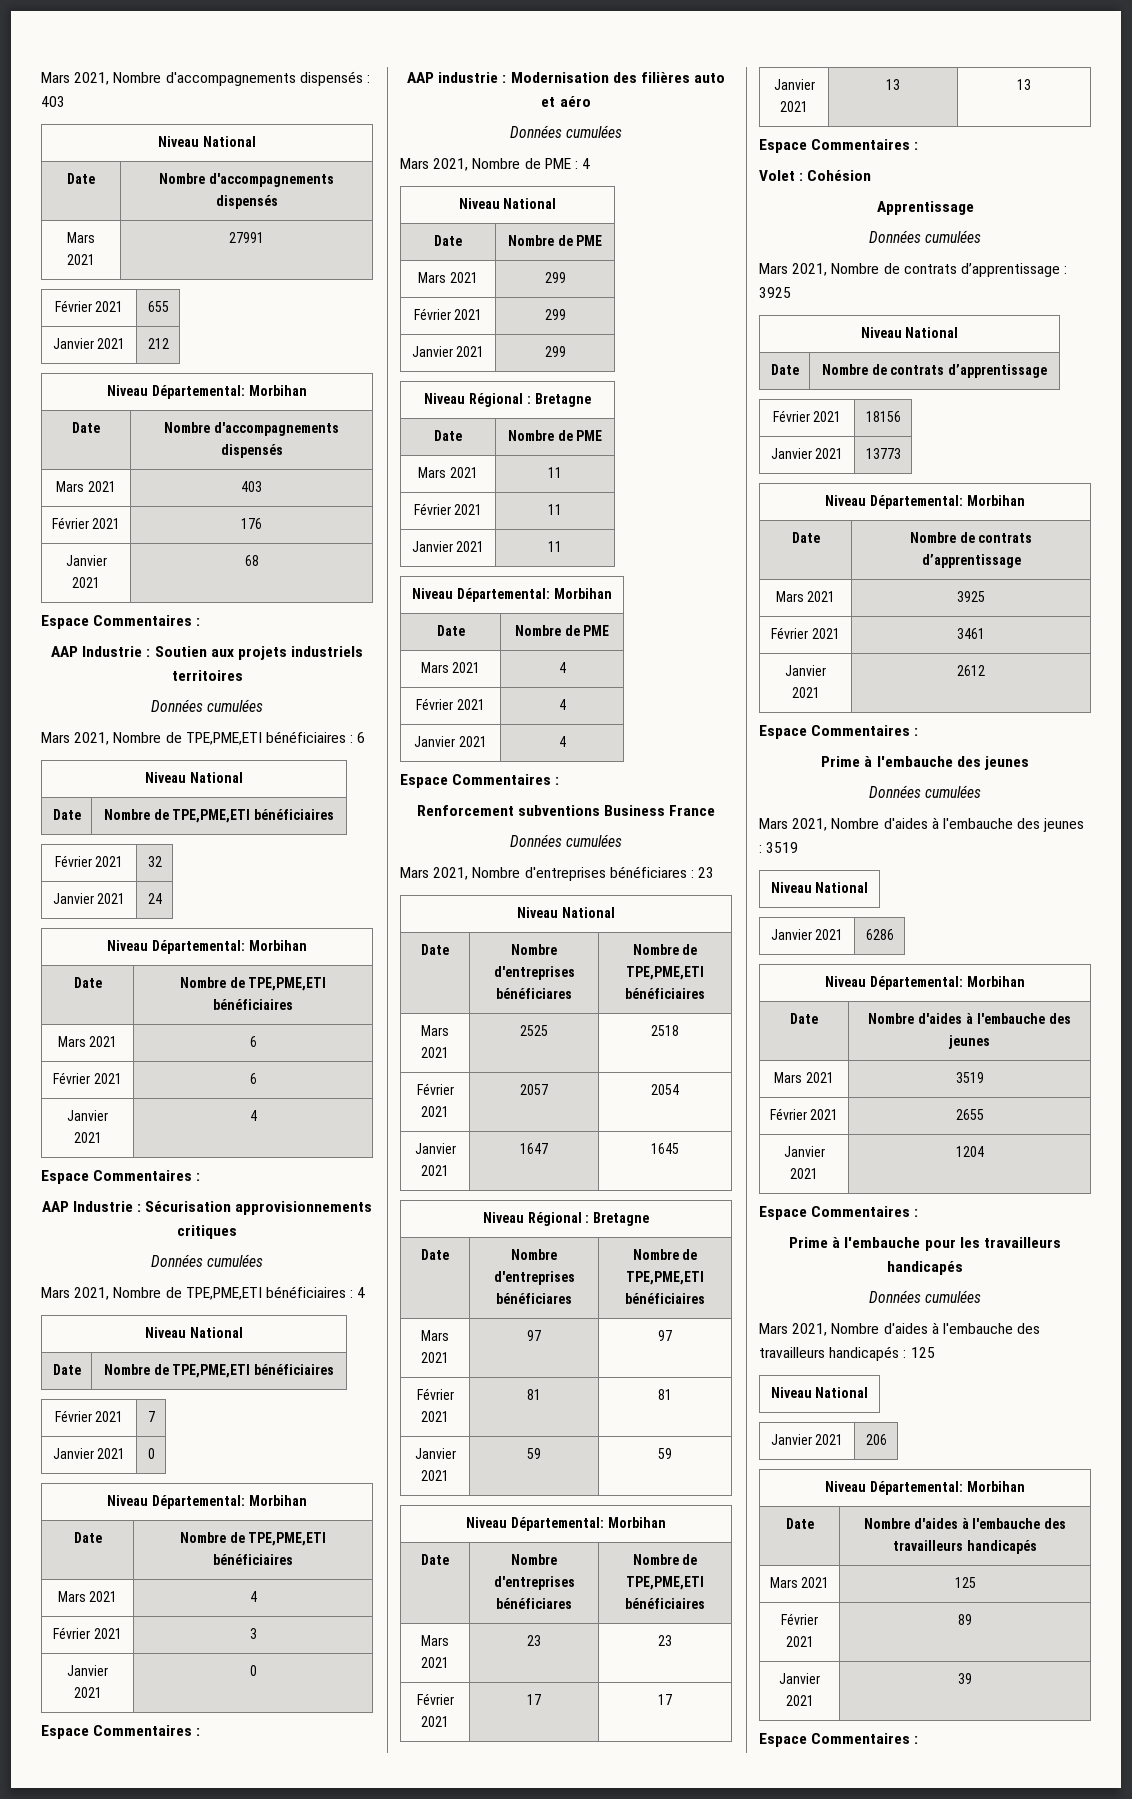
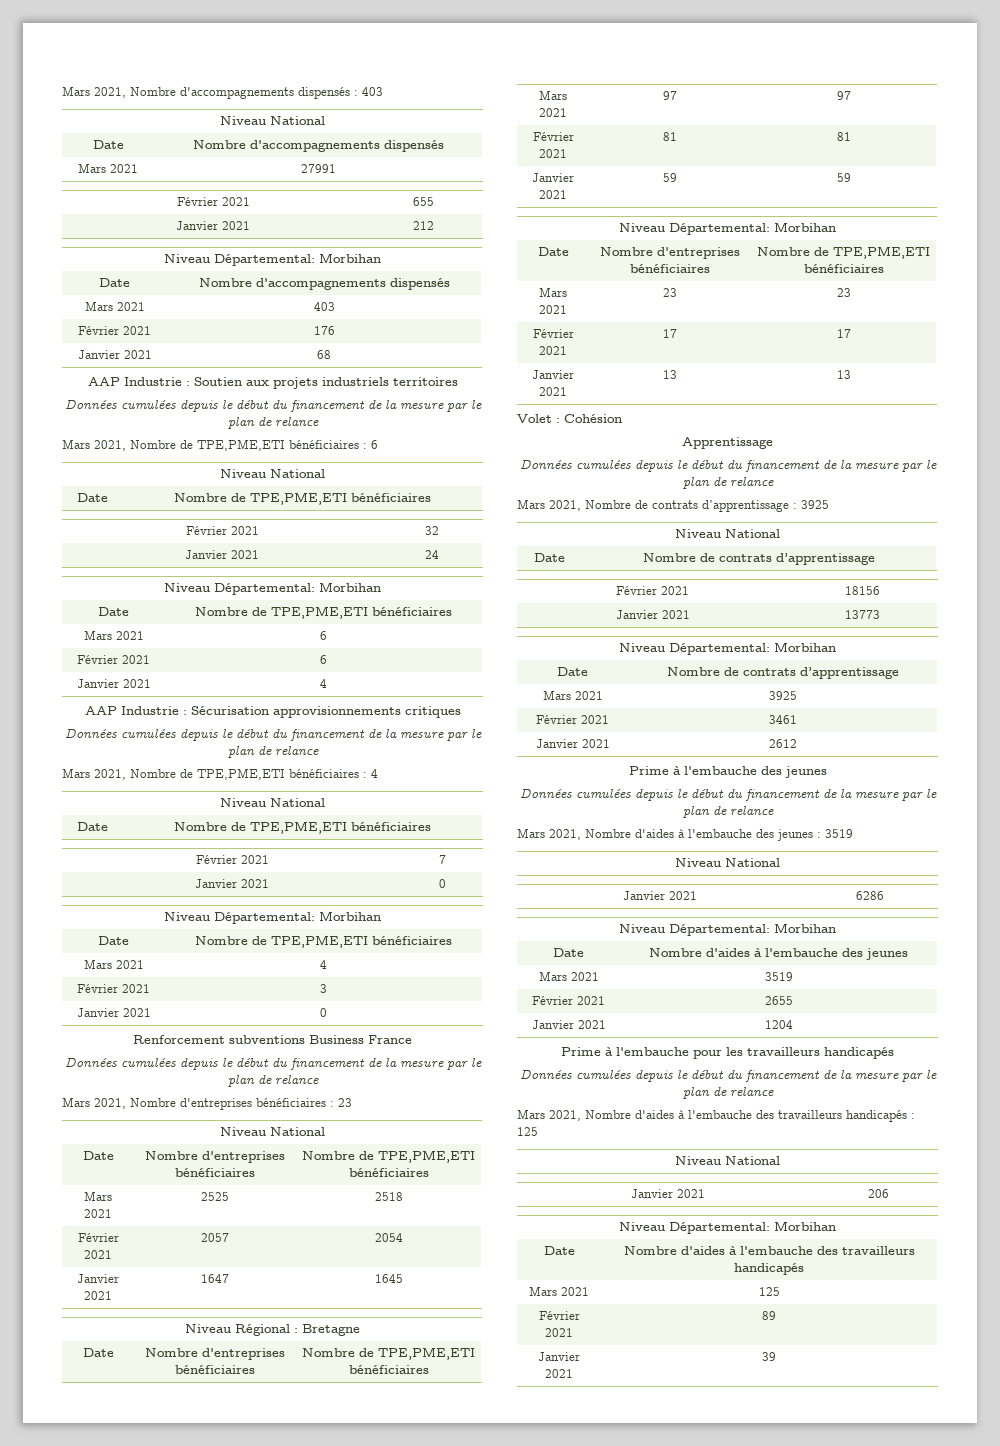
  Janvier 2021 | 68
- Espace Commentaires :
  AAP Industrie : Soutien aux projets industriels territoires
- Données cumulées
+ Données cumulées depuis le début du financement de la mesure par le plan de relance
  Février 2021 | 6
  Janvier 2021 | 4
- Espace Commentaires :
  AAP Industrie : Sécurisation approvisionnements critiques
- Données cumulées
+ Données cumulées depuis le début du financement de la mesure par le plan de relance
  Février 2021 | 3
  Janvier 2021 | 0
- Espace Commentaires :
- AAP industrie : Modernisation des filières auto et aéro
- Données cumulées
- Mars 2021, Nombre de PME : 4
- Niveau National
- Date | Nombre de PME
- Mars 2021 | 299
- Février 2021 | 299
- Janvier 2021 | 299
- Niveau Régional : Bretagne
- Date | Nombre de PME
- Mars 2021 | 11
- Février 2021 | 11
- Janvier 2021 | 11
- Niveau Départemental: Morbihan
- Date | Nombre de PME
- Mars 2021 | 4
- Février 2021 | 4
- Janvier 2021 | 4
- Espace Commentaires :
  Renforcement subventions Business France
- Données cumulées
+ Données cumulées depuis le début du financement de la mesure par le plan de relance
- Mars 2021, Nombre d'entreprises bénéficiares : 23
+ Mars 2021, Nombre d'entreprises bénéficiaires : 23
  Niveau National
- Date | Nombre d'entreprises bénéficiares | Nombre de TPE,PME,ETI bénéficiaires
+ Date | Nombre d'entreprises bénéficiaires | Nombre de TPE,PME,ETI bénéficiaires
  Janvier 2021 | 1647 | 1645
  Niveau Régional : Bretagne
- Date | Nombre d'entreprises bénéficiares | Nombre de TPE,PME,ETI bénéficiaires
+ Date | Nombre d'entreprises bénéficiaires | Nombre de TPE,PME,ETI bénéficiaires
  Janvier 2021 | 59 | 59
  Niveau Départemental: Morbihan
- Date | Nombre d'entreprises bénéficiares | Nombre de TPE,PME,ETI bénéficiaires
+ Date | Nombre d'entreprises bénéficiaires | Nombre de TPE,PME,ETI bénéficiaires
  Janvier 2021 | 13 | 13
- Espace Commentaires :
  Apprentissage
- Données cumulées
+ Données cumulées depuis le début du financement de la mesure par le plan de relance
  Janvier 2021 | 2612
- Espace Commentaires :
  Prime à l'embauche des jeunes
- Données cumulées
+ Données cumulées depuis le début du financement de la mesure par le plan de relance
  Janvier 2021 | 1204
- Espace Commentaires :
  Prime à l'embauche pour les travailleurs handicapés
- Données cumulées
+ Données cumulées depuis le début du financement de la mesure par le plan de relance
  Janvier 2021 | 39
- Espace Commentaires :

